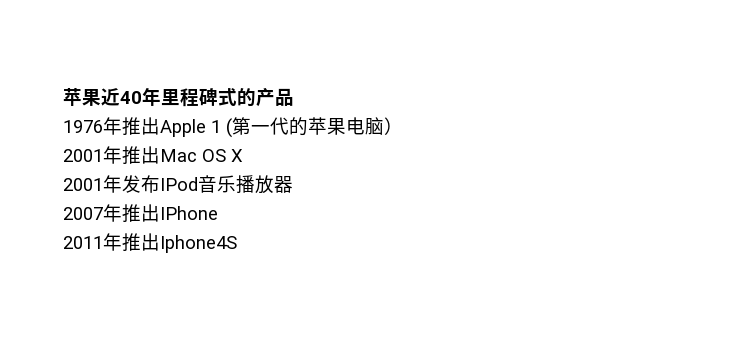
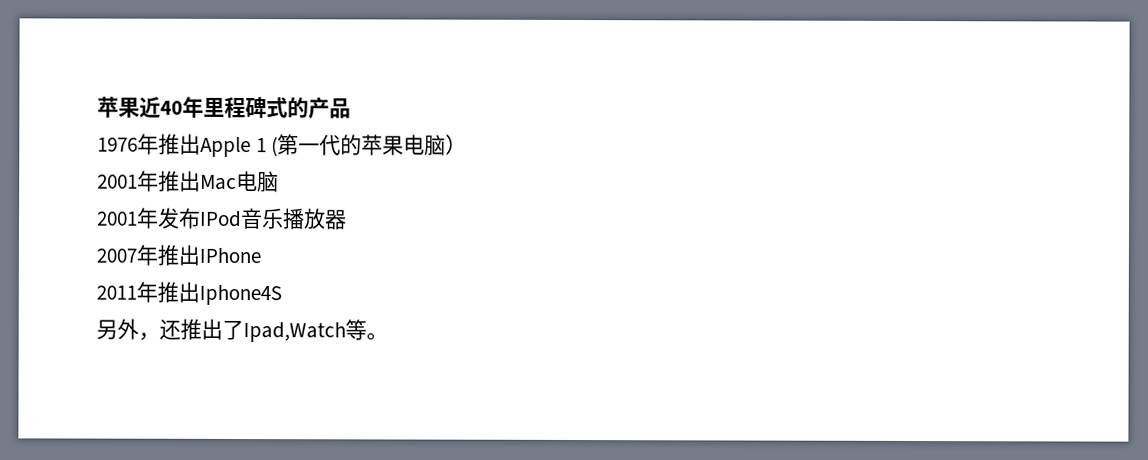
- 2001年推出Mac OS X
+ 2001年推出Mac电脑
+ 另外，还推出了Ipad,Watch等。

